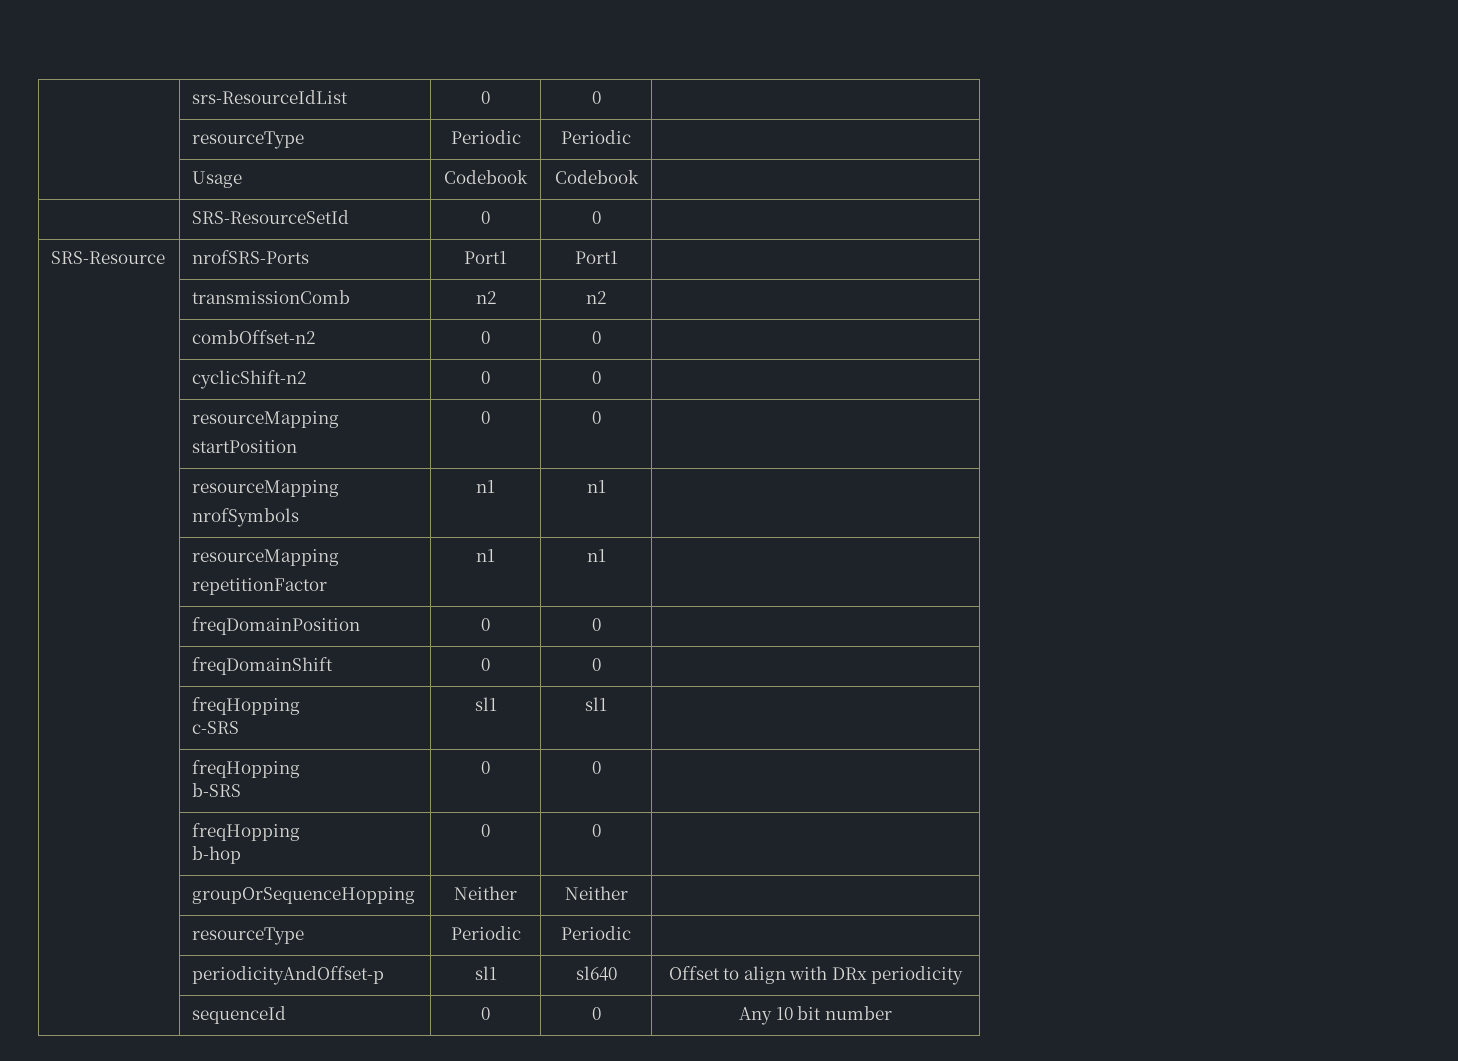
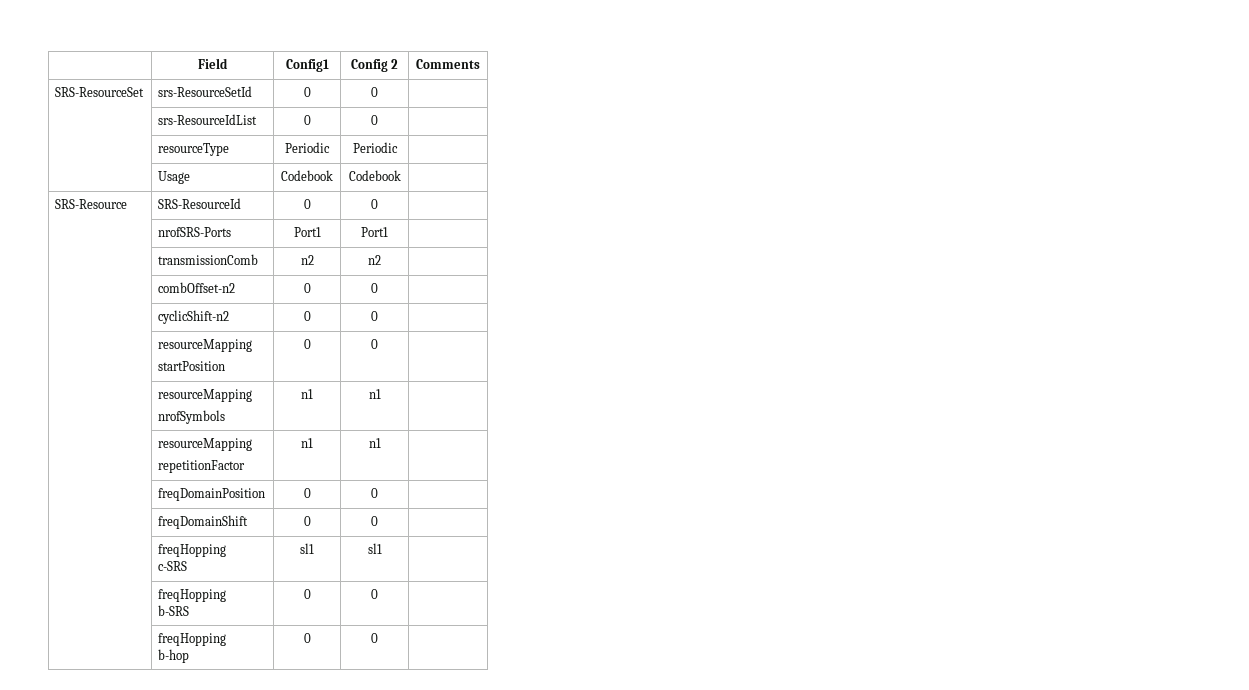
+ | Field | Config1 | Config 2 | Comments
+ SRS-ResourceSet | srs-ResourceSetId | 0 | 0 |
- | SRS-ResourceSetId | 0 | 0 |
- SRS-Resource | nrofSRS-Ports | Port1 | Port1 |
+ SRS-Resource | SRS-ResourceId | 0 | 0 |
+ | nrofSRS-Ports | Port1 | Port1 |
- | groupOrSequenceHopping | Neither | Neither |
- | resourceType | Periodic | Periodic |
- | periodicityAndOffset-p | sl1 | sl640 | Offset to align with DRx periodicity
- | sequenceId | 0 | 0 | Any 10 bit number

